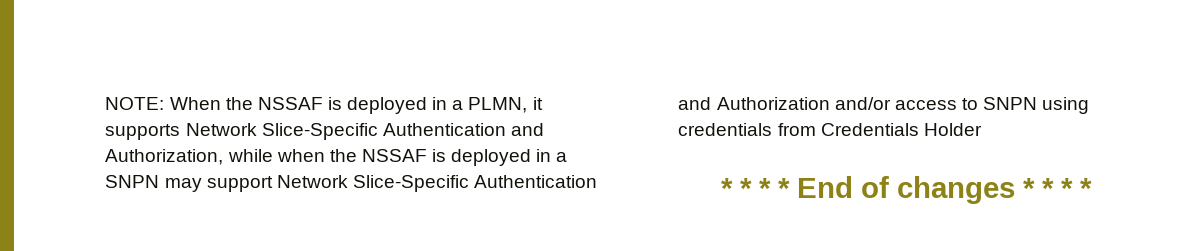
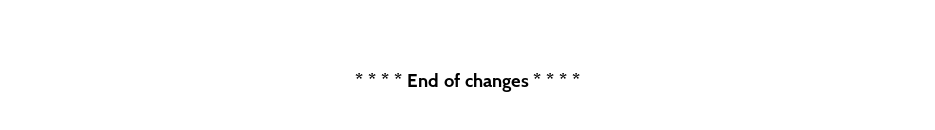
- NOTE: When the NSSAF is deployed in a PLMN, it supports Network Slice-Specific Authentication and Authorization, while when the NSSAF is deployed in a SNPN may support Network Slice-Specific Authentication and Authorization and/or access to SNPN using credentials from Credentials Holder

